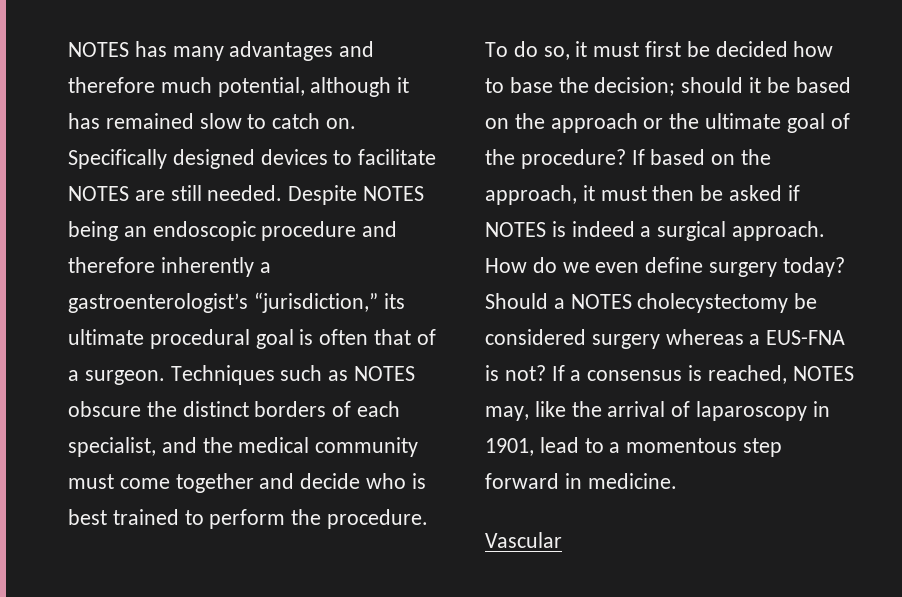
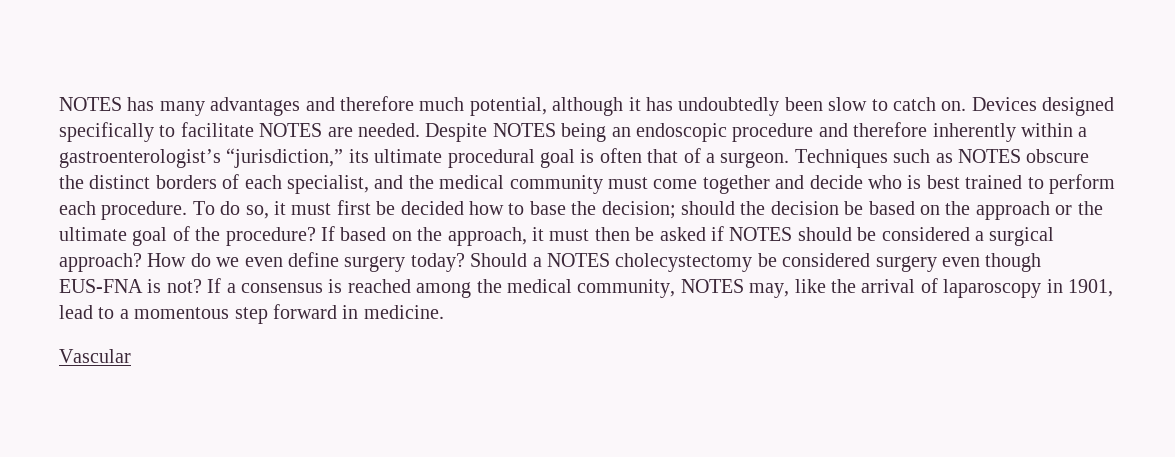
- NOTES has many advantages and therefore much potential, although it has remained slow to catch on.
+ NOTES has many advantages and therefore much potential, although it has undoubtedly been slow to catch on.
- Specifically designed devices to facilitate NOTES are still needed.
+ Devices designed specifically to facilitate NOTES are needed.
- Despite NOTES being an endoscopic procedure and therefore inherently a gastroenterologist’s “jurisdiction,” its ultimate procedural goal is often that of a surgeon.
+ Despite NOTES being an endoscopic procedure and therefore inherently within a gastroenterologist’s “jurisdiction,” its ultimate procedural goal is often that of a surgeon.
- Techniques such as NOTES obscure the distinct borders of each specialist, and the medical community must come together and decide who is best trained to perform the procedure.
+ Techniques such as NOTES obscure the distinct borders of each specialist, and the medical community must come together and decide who is best trained to perform each procedure.
- To do so, it must first be decided how to base the decision; should it be based on the approach or the ultimate goal of the procedure?
+ To do so, it must first be decided how to base the decision; should the decision be based on the approach or the ultimate goal of the procedure?
- If based on the approach, it must then be asked if NOTES is indeed a surgical approach.
+ If based on the approach, it must then be asked if NOTES should be considered a surgical approach?
- Should a NOTES cholecystectomy be considered surgery whereas a EUS-FNA is not?
+ Should a NOTES cholecystectomy be considered surgery even though EUS-FNA is not?
- If a consensus is reached, NOTES may, like the arrival of laparoscopy in 1901, lead to a momentous step forward in medicine.
+ If a consensus is reached among the medical community, NOTES may, like the arrival of laparoscopy in 1901, lead to a momentous step forward in medicine.

